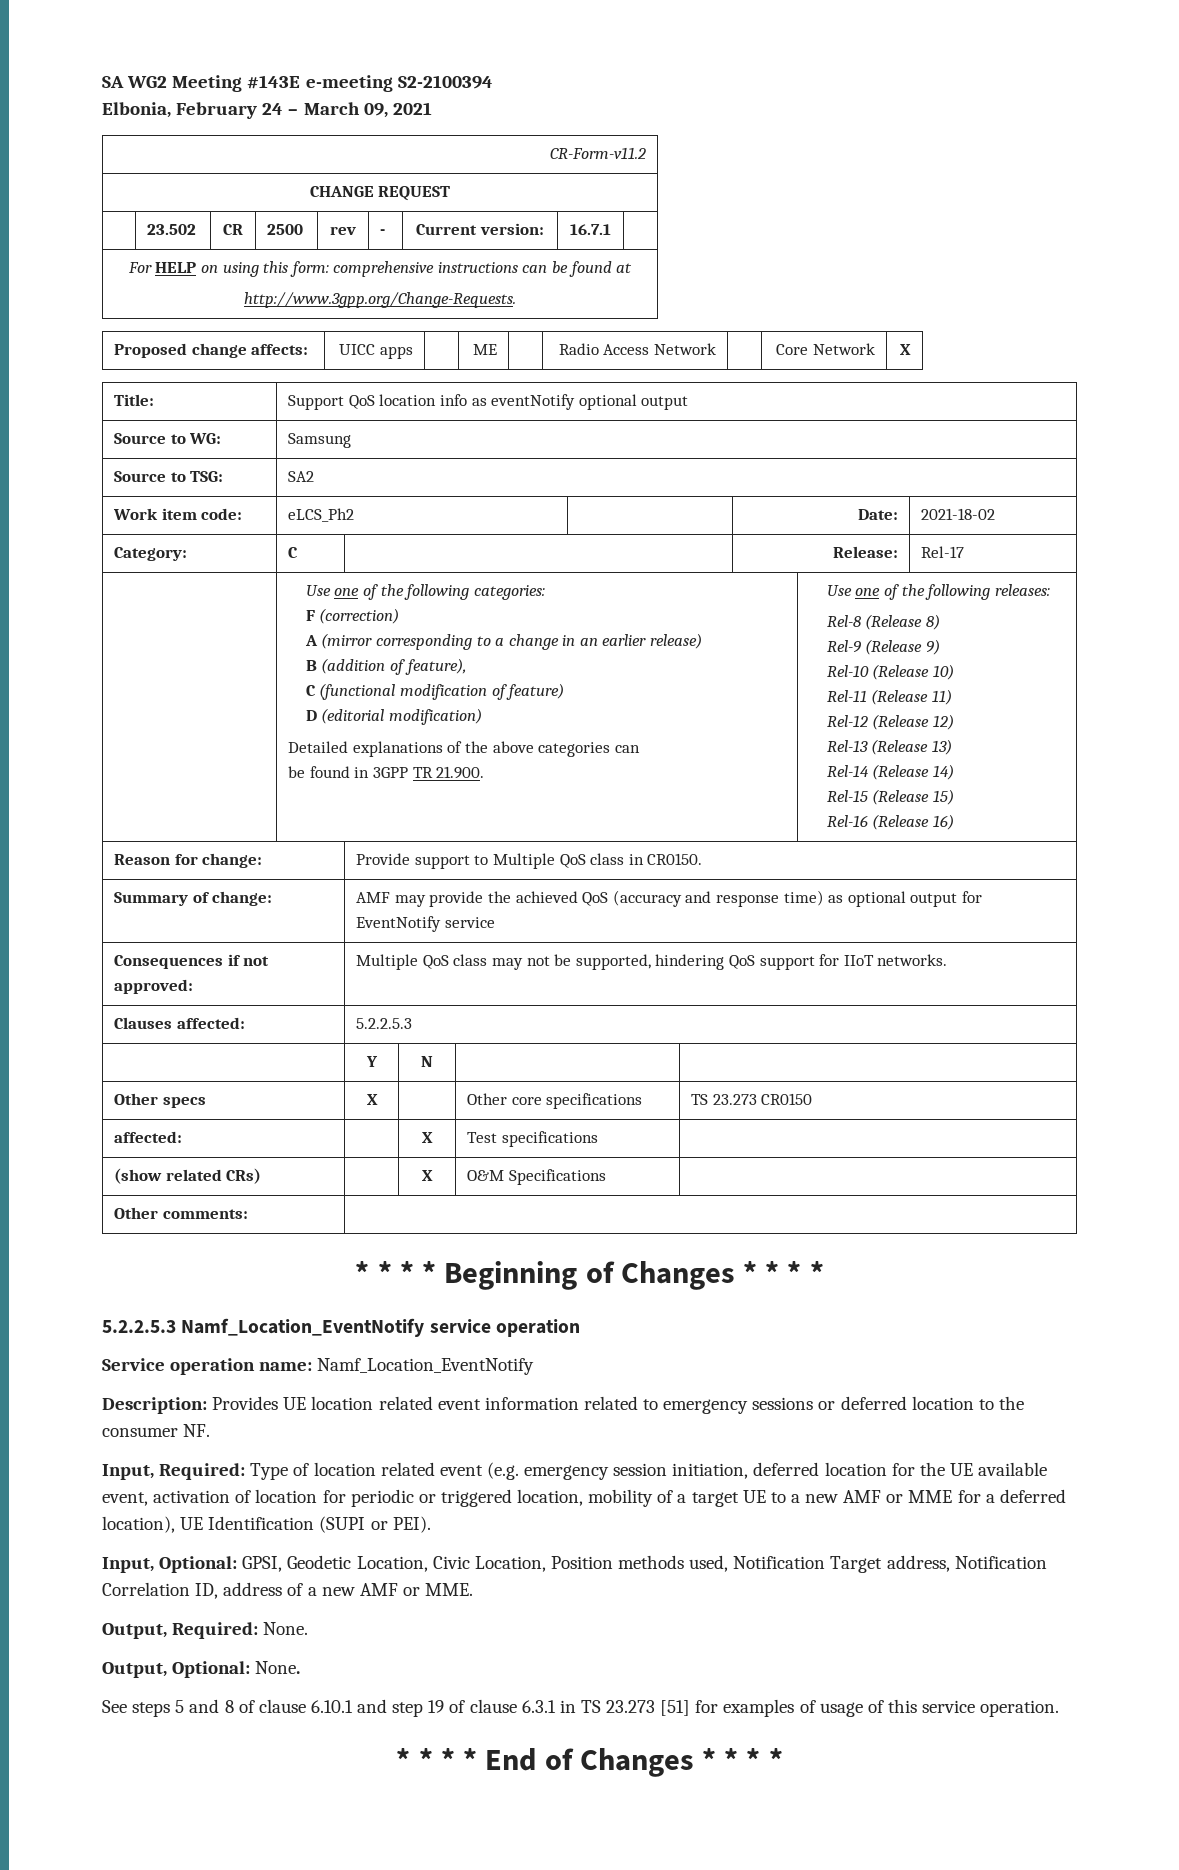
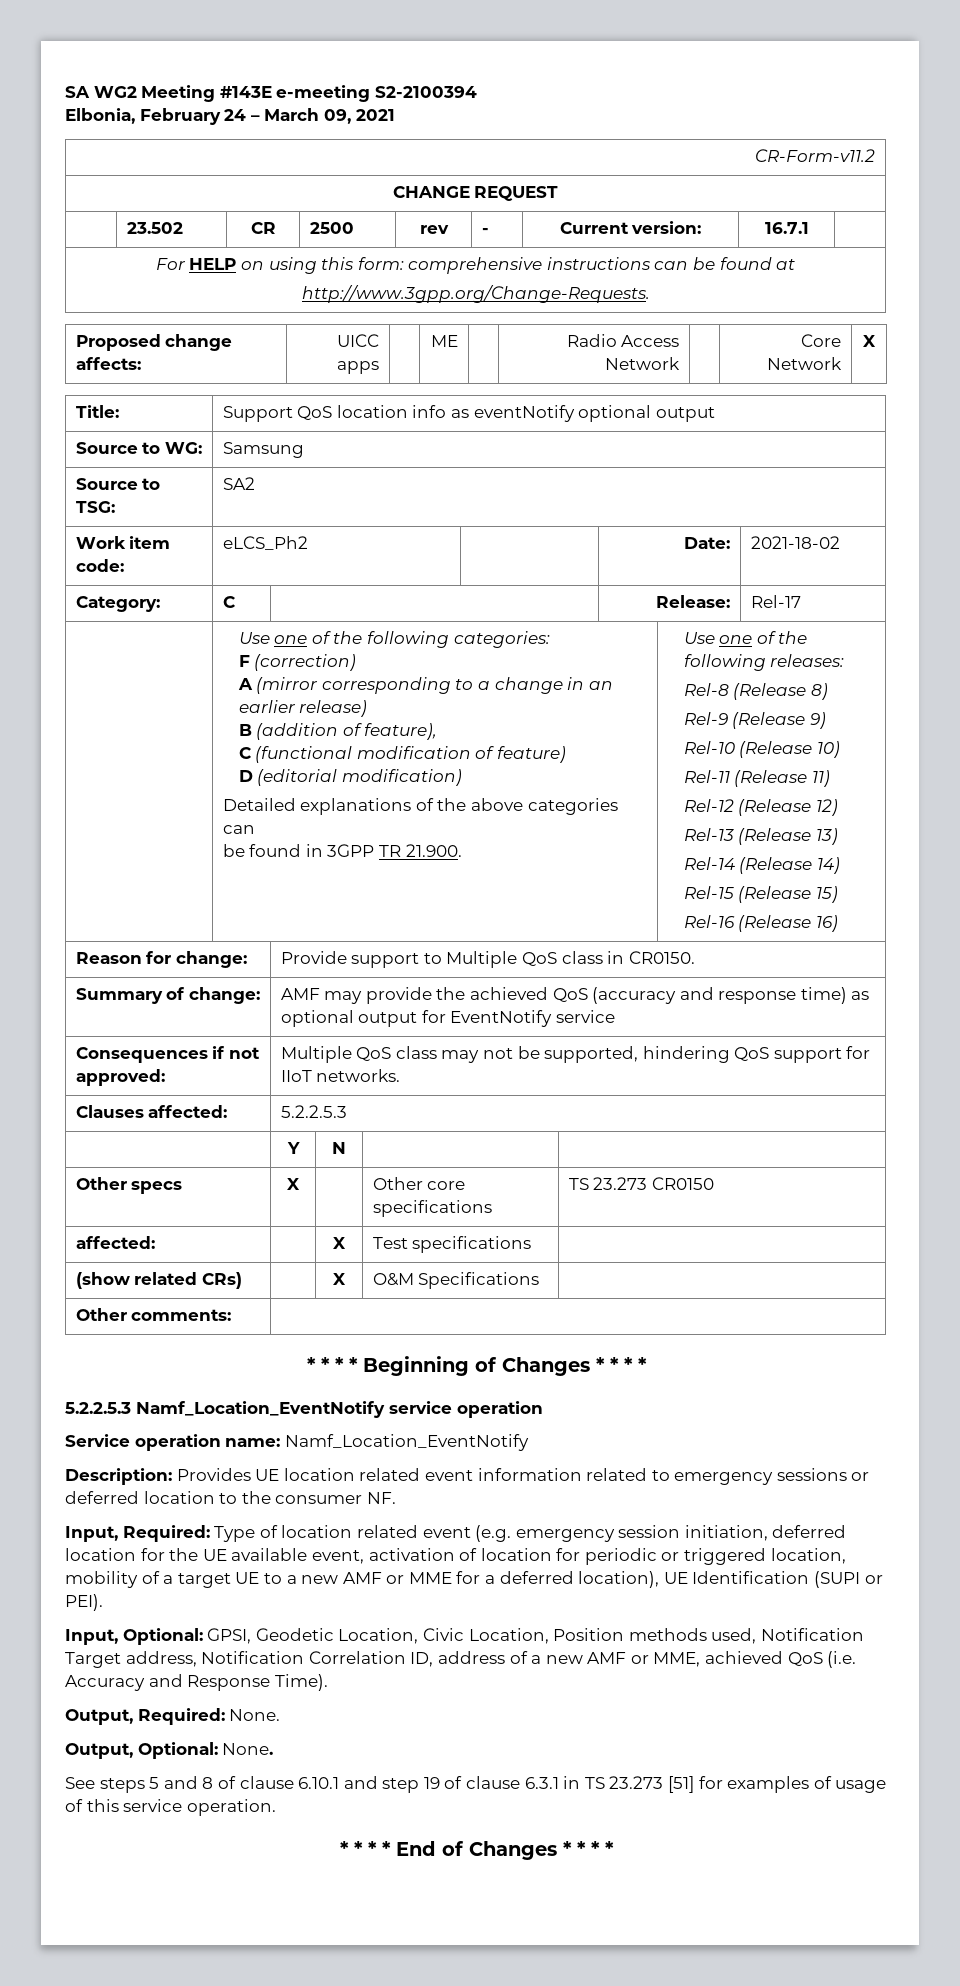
- Input, Optional: GPSI, Geodetic Location, Civic Location, Position methods used, Notification Target address, Notification Correlation ID, address of a new AMF or MME.
+ Input, Optional: GPSI, Geodetic Location, Civic Location, Position methods used, Notification Target address, Notification Correlation ID, address of a new AMF or MME, achieved QoS (i.e. Accuracy and Response Time).

